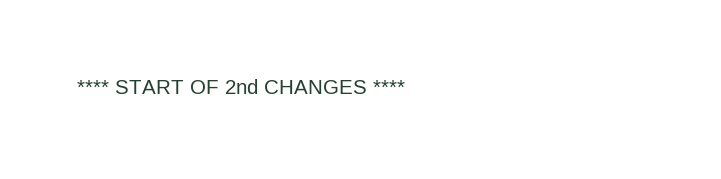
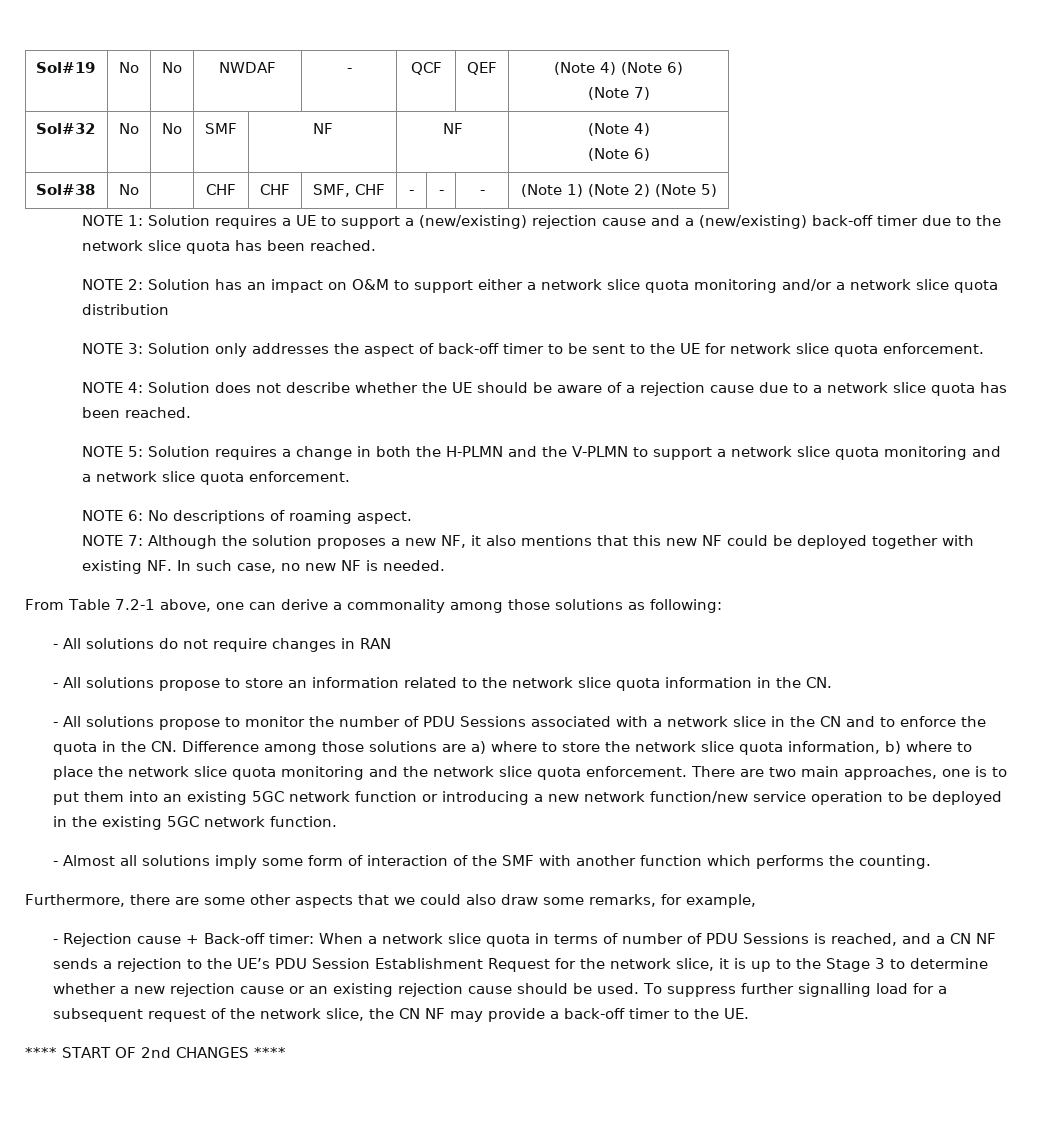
+ Sol#19 | No | No | NWDAF | - | QCF | QEF | (Note 4) (Note 6)
+ (Note 7)
+ Sol#32 | No | No | SMF | NF | NF | (Note 4)
+ (Note 6)
+ Sol#38 | No | | CHF | CHF | SMF, CHF | - | - | - | (Note 1) (Note 2) (Note 5)
+ NOTE 1: Solution requires a UE to support a (new/existing) rejection cause and a (new/existing) back-off timer due to the network slice quota has been reached.
+ NOTE 2: Solution has an impact on O&M to support either a network slice quota monitoring and/or a network slice quota distribution
+ NOTE 3: Solution only addresses the aspect of back-off timer to be sent to the UE for network slice quota enforcement.
+ NOTE 4: Solution does not describe whether the UE should be aware of a rejection cause due to a network slice quota has been reached.
+ NOTE 5: Solution requires a change in both the H-PLMN and the V-PLMN to support a network slice quota monitoring and a network slice quota enforcement.
+ NOTE 6: No descriptions of roaming aspect.
+ NOTE 7: Although the solution proposes a new NF, it also mentions that this new NF could be deployed together with existing NF. In such case, no new NF is needed.
+ From Table 7.2-1 above, one can derive a commonality among those solutions as following:
+ - All solutions do not require changes in RAN
+ - All solutions propose to store an information related to the network slice quota information in the CN.
+ - All solutions propose to monitor the number of PDU Sessions associated with a network slice in the CN and to enforce the quota in the CN. Difference among those solutions are a) where to store the network slice quota information, b) where to place the network slice quota monitoring and the network slice quota enforcement. There are two main approaches, one is to put them into an existing 5GC network function or introducing a new network function/new service operation to be deployed in the existing 5GC network function.
+ - Almost all solutions imply some form of interaction of the SMF with another function which performs the counting.
+ Furthermore, there are some other aspects that we could also draw some remarks, for example,
+ - Rejection cause + Back-off timer: When a network slice quota in terms of number of PDU Sessions is reached, and a CN NF sends a rejection to the UE’s PDU Session Establishment Request for the network slice, it is up to the Stage 3 to determine whether a new rejection cause or an existing rejection cause should be used. To suppress further signalling load for a subsequent request of the network slice, the CN NF may provide a back-off timer to the UE.

